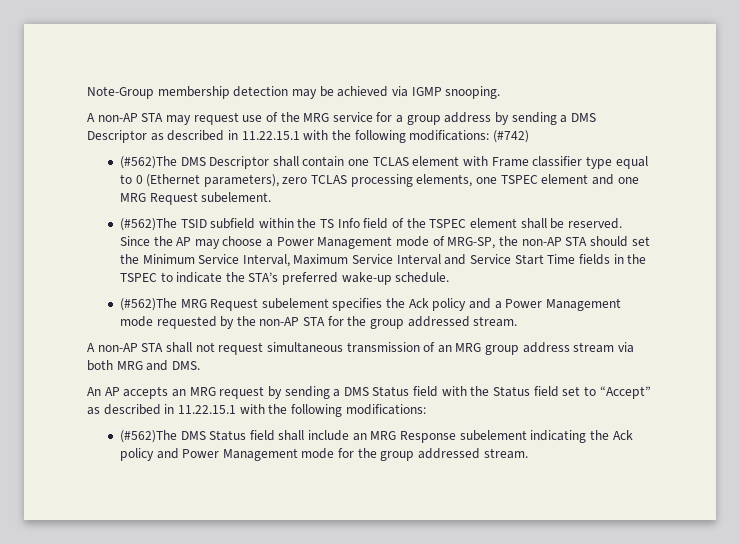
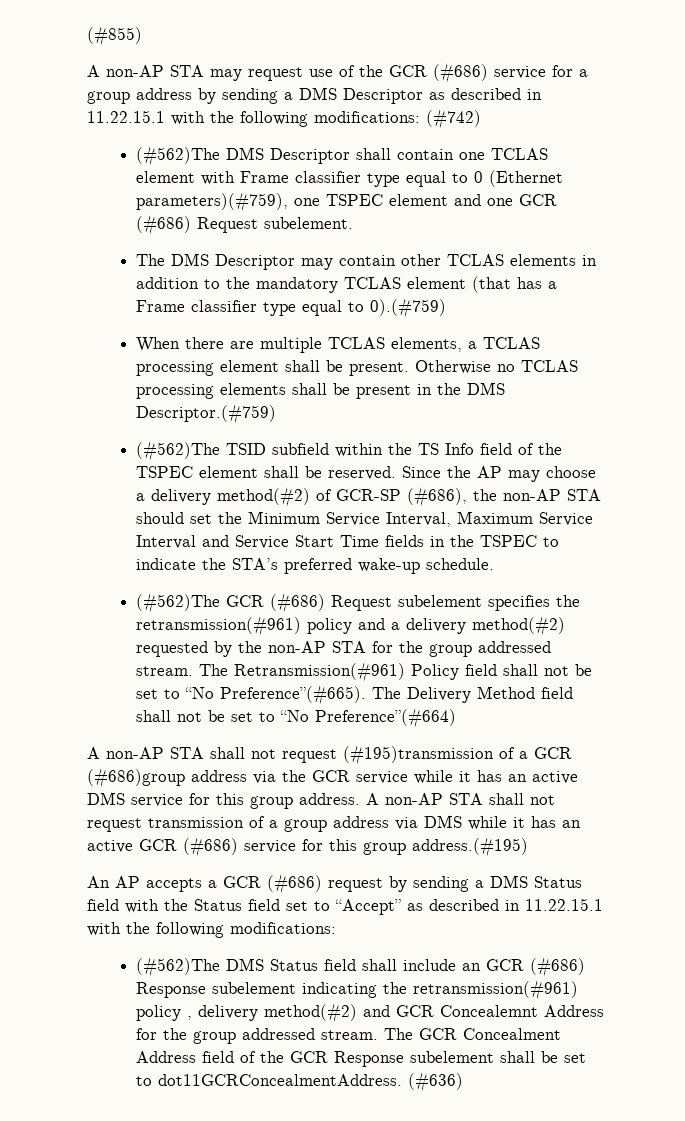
- Note-Group membership detection may be achieved via IGMP snooping.
+ (#855)
- A non-AP STA may request use of the MRG service for a group address by sending a DMS Descriptor as described in 11.22.15.1 with the following modifications: (#742)
+ A non-AP STA may request use of the GCR (#686) service for a group address by sending a DMS Descriptor as described in 11.22.15.1 with the following modifications: (#742)
- (#562)The DMS Descriptor shall contain one TCLAS element with Frame classifier type equal to 0 (Ethernet parameters), zero TCLAS processing elements, one TSPEC element and one MRG Request subelement.
+ (#562)The DMS Descriptor shall contain one TCLAS element with Frame classifier type equal to 0 (Ethernet parameters)(#759), one TSPEC element and one GCR (#686) Request subelement.
+ The DMS Descriptor may contain other TCLAS elements in addition to the mandatory TCLAS element (that has a Frame classifier type equal to 0).(#759)
+ When there are multiple TCLAS elements, a TCLAS processing element shall be present. Otherwise no TCLAS processing elements shall be present in the DMS Descriptor.(#759)
- Since the AP may choose a Power Management mode of MRG-SP, the non-AP STA should set the Minimum Service Interval, Maximum Service Interval and Service Start Time fields in the TSPEC to indicate the STA’s preferred wake-up schedule.
+ Since the AP may choose a delivery method(#2) of GCR-SP (#686), the non-AP STA should set the Minimum Service Interval, Maximum Service Interval and Service Start Time fields in the TSPEC to indicate the STA’s preferred wake-up schedule.
- (#562)The MRG Request subelement specifies the Ack policy and a Power Management mode requested by the non-AP STA for the group addressed stream.
- A non-AP STA shall not request simultaneous transmission of an MRG group address stream via both MRG and DMS.
+ (#562)The GCR (#686) Request subelement specifies the retransmission(#961) policy and a delivery method(#2) requested by the non-AP STA for the group addressed stream. The Retransmission(#961) Policy field shall not be set to “No Preference”(#665). The Delivery Method field shall not be set to “No Preference”(#664)
+ A non-AP STA shall not request (#195)transmission of a GCR (#686)group address via the GCR service while it has an active DMS service for this group address. A non-AP STA shall not request transmission of a group address via DMS while it has an active GCR (#686) service for this group address.(#195)
- An AP accepts an MRG request by sending a DMS Status field with the Status field set to “Accept” as described in 11.22.15.1 with the following modifications:
+ An AP accepts a GCR (#686) request by sending a DMS Status field with the Status field set to “Accept” as described in 11.22.15.1 with the following modifications:
- (#562)The DMS Status field shall include an MRG Response subelement indicating the Ack policy and Power Management mode for the group addressed stream.
+ (#562)The DMS Status field shall include an GCR (#686) Response subelement indicating the retransmission(#961) policy , delivery method(#2) and GCR Concealemnt Address for the group addressed stream. The GCR Concealment Address field of the GCR Response subelement shall be set to dot11GCRConcealmentAddress. (#636)

